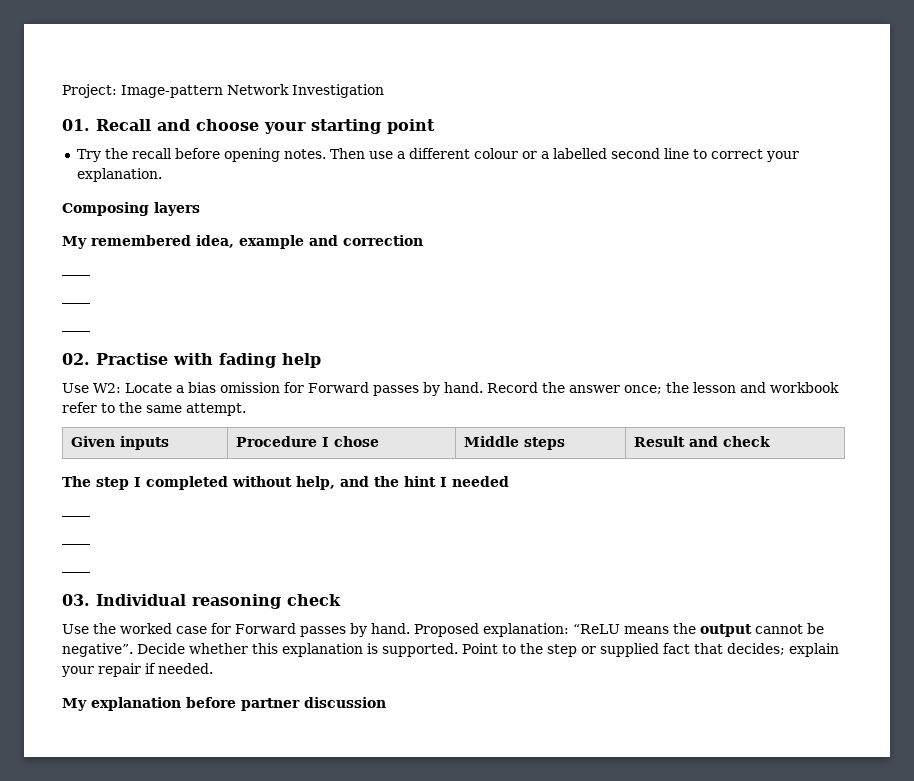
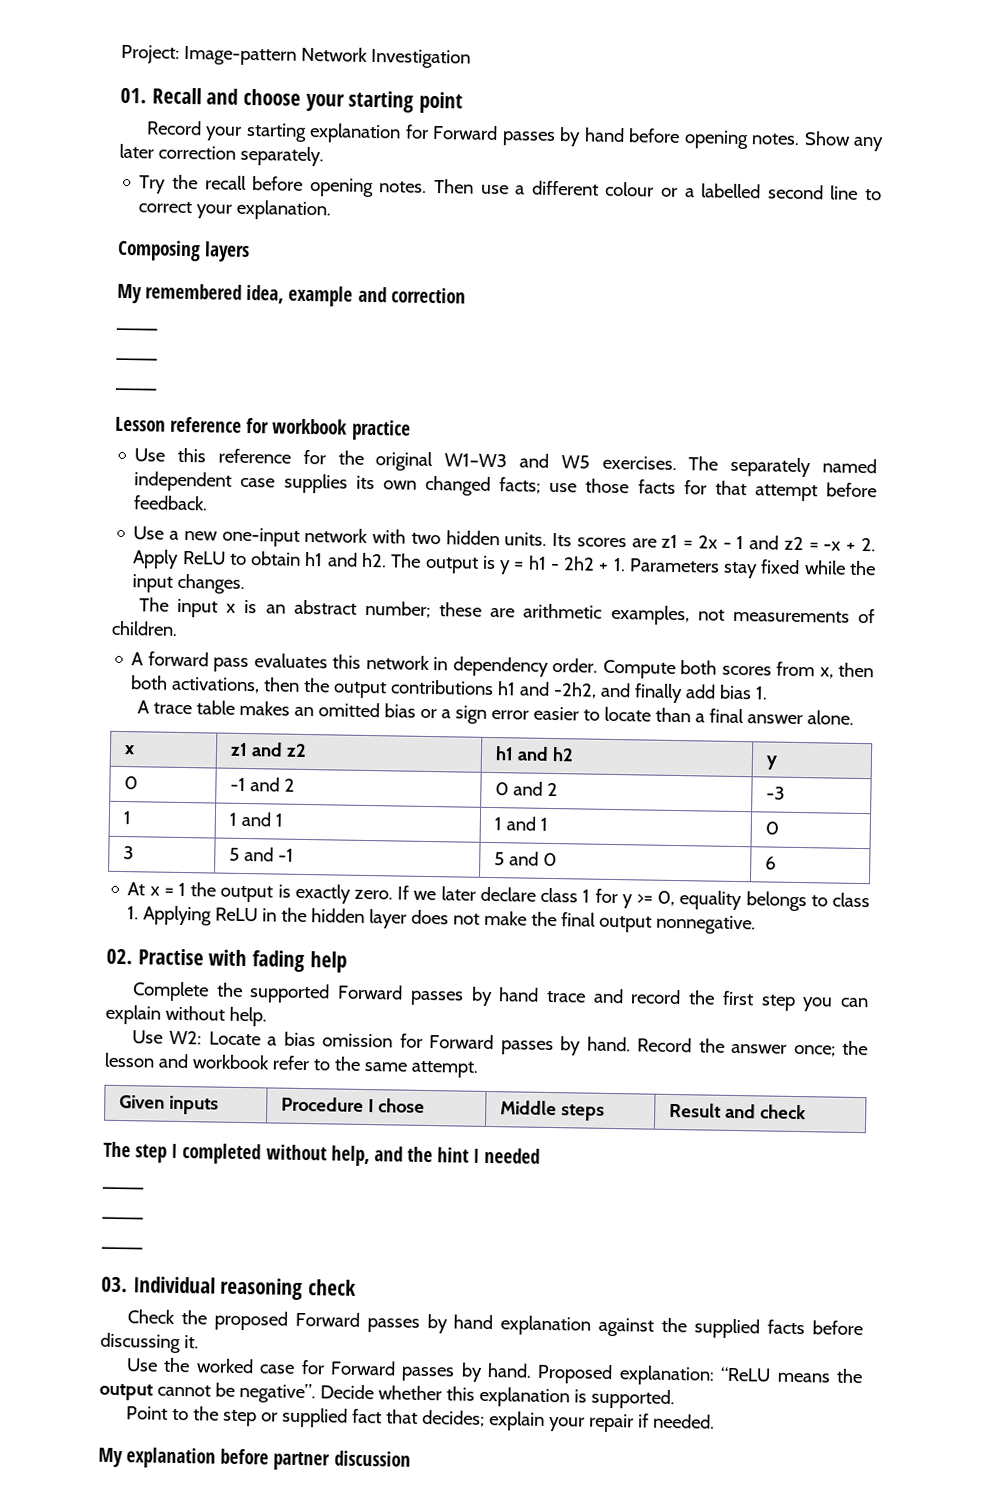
+ Record your starting explanation for Forward passes by hand before opening notes. Show any later correction separately.
+ Lesson reference for workbook practice
+ Use this reference for the original W1–W3 and W5 exercises. The separately named independent case supplies its own changed facts; use those facts for that attempt before feedback.
+ Use a new one-input network with two hidden units. Its scores are z1 = 2x - 1 and z2 = -x + 2. Apply ReLU to obtain h1 and h2. The output is y = h1 - 2h2 + 1. Parameters stay fixed while the input changes.
+ The input x is an abstract number; these are arithmetic examples, not measurements of children.
+ A forward pass evaluates this network in dependency order. Compute both scores from x, then both activations, then the output contributions h1 and -2h2, and finally add bias 1.
+ A trace table makes an omitted bias or a sign error easier to locate than a final answer alone.
+ x | z1 and z2 | h1 and h2 | y
+ 0 | -1 and 2 | 0 and 2 | -3
+ 1 | 1 and 1 | 1 and 1 | 0
+ 3 | 5 and -1 | 5 and 0 | 6
+ At x = 1 the output is exactly zero. If we later declare class 1 for y >= 0, equality belongs to class 1. Applying ReLU in the hidden layer does not make the final output nonnegative.
+ Complete the supported Forward passes by hand trace and record the first step you can explain without help.
+ Check the proposed Forward passes by hand explanation against the supplied facts before discussing it.
- Decide whether this explanation is supported. Point to the step or supplied fact that decides; explain your repair if needed.
+ Decide whether this explanation is supported.
+ Point to the step or supplied fact that decides; explain your repair if needed.

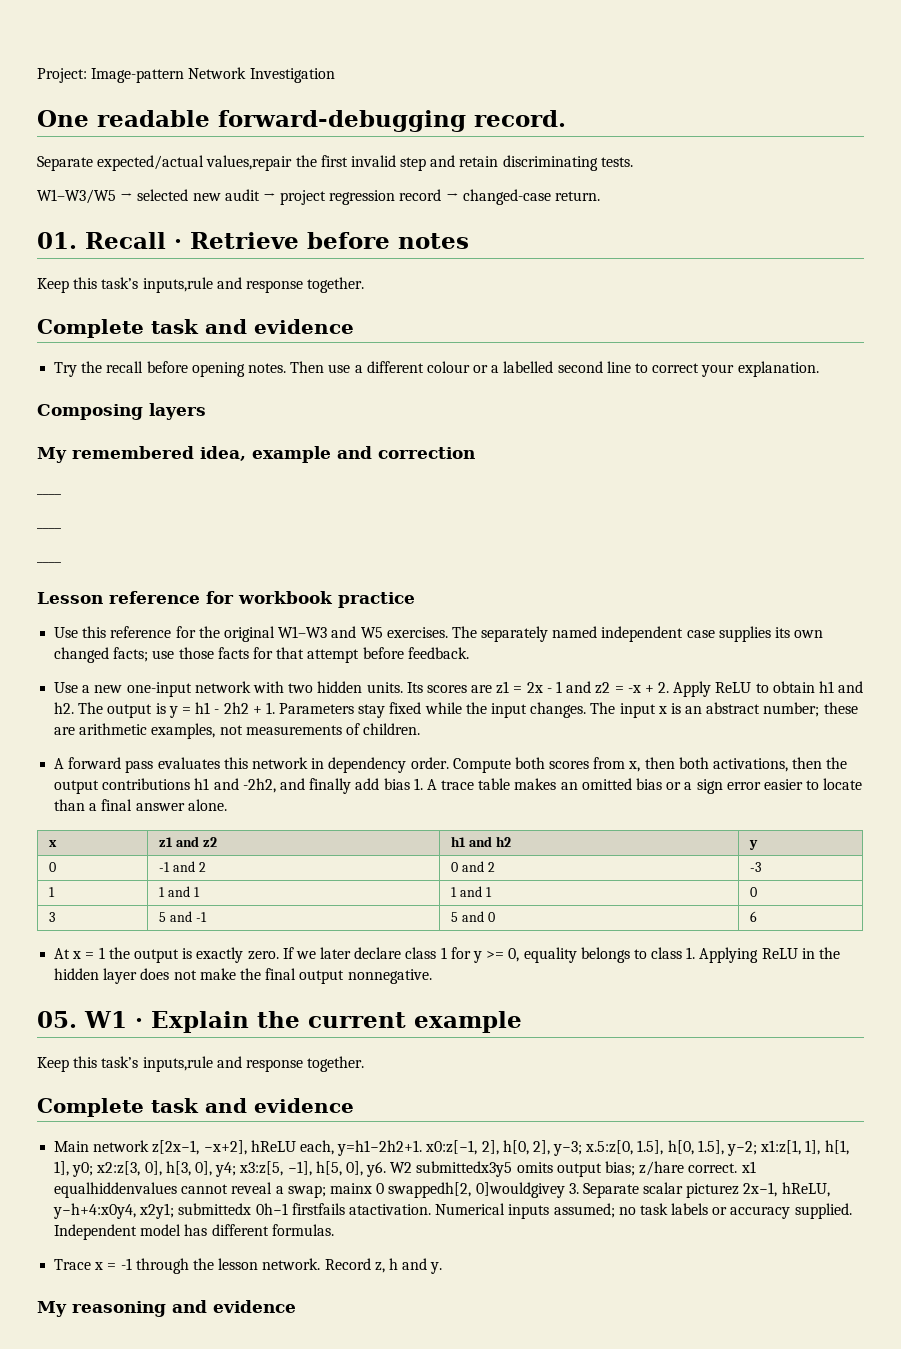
- 01. Recall and choose your starting point
- Record your starting explanation for Forward passes by hand before opening notes. Show any later correction separately.
+ One readable forward-debugging record.
+ Separate expected/actual values,repair the first invalid step and retain discriminating tests.
+ W1–W3/W5 → selected new audit → project regression record → changed-case return.
+ 01. Recall · Retrieve before notes
+ Keep this task’s inputs,rule and response together.
+ Complete task and evidence
- The output is y = h1 - 2h2 + 1. Parameters stay fixed while the input changes.
- The input x is an abstract number; these are arithmetic examples, not measurements of children.
+ The output is y = h1 - 2h2 + 1. Parameters stay fixed while the input changes. The input x is an abstract number; these are arithmetic examples, not measurements of children.
- Compute both scores from x, then both activations, then the output contributions h1 and -2h2, and finally add bias 1.
- A trace table makes an omitted bias or a sign error easier to locate than a final answer alone.
+ Compute both scores from x, then both activations, then the output contributions h1 and -2h2, and finally add bias 1. A trace table makes an omitted bias or a sign error easier to locate than a final answer alone.
- 02. Practise with fading help
- Complete the supported Forward passes by hand trace and record the first step you can explain without help.
- Use W2: Locate a bias omission for Forward passes by hand. Record the answer once; the lesson and workbook refer to the same attempt.
- Given inputs | Procedure I chose | Middle steps | Result and check
- The step I completed without help, and the hint I needed
- ____
- ____
- ____
- 03. Individual reasoning check
- Check the proposed Forward passes by hand explanation against the supplied facts before discussing it.
- Use the worked case for Forward passes by hand. Proposed explanation: “ReLU means the output cannot be negative”. Decide whether this explanation is supported.
- Point to the step or supplied fact that decides; explain your repair if needed.
- My explanation before partner discussion
+ 05. W1 · Explain the current example
+ Keep this task’s inputs,rule and response together.
+ Complete task and evidence
+ Main network z[2x−1, −x+2], hReLU each, y=h1−2h2+1. x0:z[−1, 2], h[0, 2], y−3; x.5:z[0, 1.5], h[0, 1.5], y−2; x1:z[1, 1], h[1, 1], y0; x2:z[3, 0], h[3, 0], y4; x3:z[5, −1], h[5, 0], y6. W2 submittedx3y5 omits output bias; z/hare correct. x1 equalhiddenvalues cannot reveal a swap; mainx 0 swappedh[2, 0]wouldgivey 3. Separate scalar picturez 2x−1, hReLU, y−h+4:x0y4, x2y1; submittedx 0h−1 firstfails atactivation. Numerical inputs assumed; no task labels or accuracy supplied. Independent model has different formulas.
+ Trace x = -1 through the lesson network. Record z, h and y.
+ My reasoning and evidence

